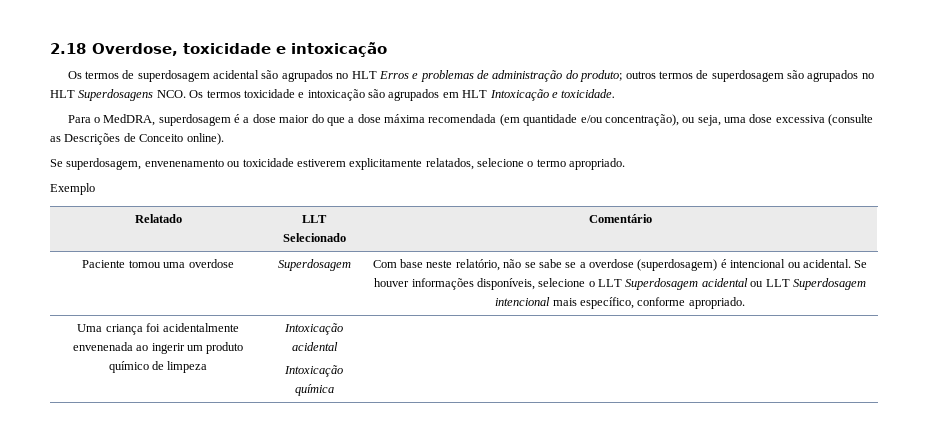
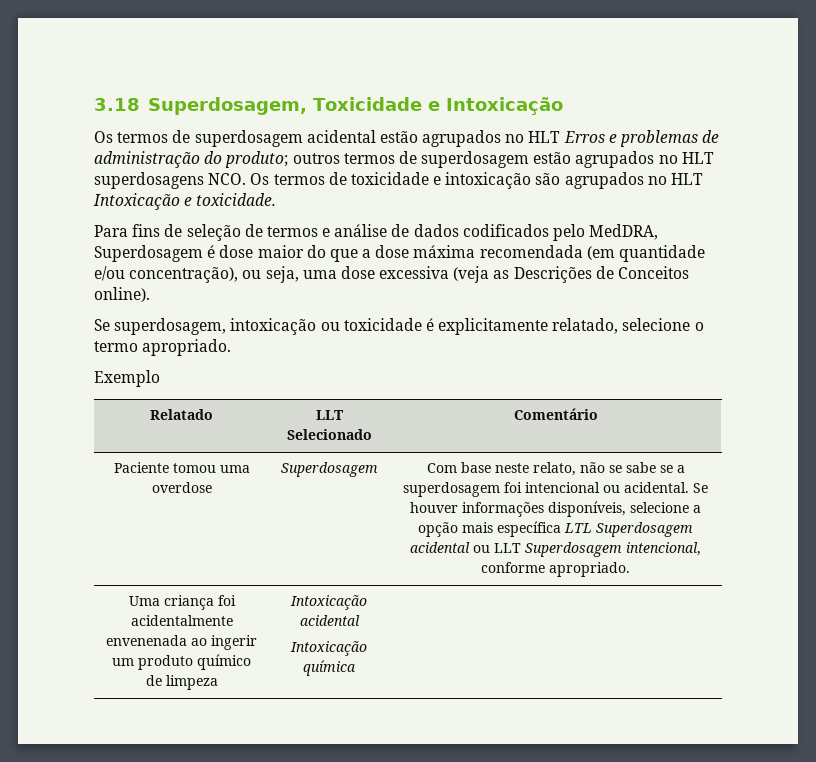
- 2.18 Overdose, toxicidade e intoxicação
+ 3.18 Superdosagem, Toxicidade e Intoxicação
- Os termos de superdosagem acidental são agrupados no HLT Erros e problemas de administração do produto; outros termos de superdosagem são agrupados no HLT Superdosagens NCO. Os termos toxicidade e intoxicação são agrupados em HLT Intoxicação e toxicidade.
+ Os termos de superdosagem acidental estão agrupados no HLT Erros e problemas de administração do produto; outros termos de superdosagem estão agrupados no HLT superdosagens NCO. Os termos de toxicidade e intoxicação são agrupados no HLT Intoxicação e toxicidade.
- Para o MedDRA, superdosagem é a dose maior do que a dose máxima recomendada (em quantidade e/ou concentração), ou seja, uma dose excessiva (consulte as Descrições de Conceito online).
+ Para fins de seleção de termos e análise de dados codificados pelo MedDRA, Superdosagem é dose maior do que a dose máxima recomendada (em quantidade e/ou concentração), ou seja, uma dose excessiva (veja as Descrições de Conceitos online).
- Se superdosagem, envenenamento ou toxicidade estiverem explicitamente relatados, selecione o termo apropriado.
+ Se superdosagem, intoxicação ou toxicidade é explicitamente relatado, selecione o termo apropriado.
- Paciente tomou uma overdose | Superdosagem | Com base neste relatório, não se sabe se a overdose (superdosagem) é intencional ou acidental. Se houver informações disponíveis, selecione o LLT Superdosagem acidental ou LLT Superdosagem intencional mais específico, conforme apropriado.
+ Paciente tomou uma overdose | Superdosagem | Com base neste relato, não se sabe se a superdosagem foi intencional ou acidental. Se houver informações disponíveis, selecione a opção mais específica LTL Superdosagem acidental ou LLT Superdosagem intencional, conforme apropriado.

